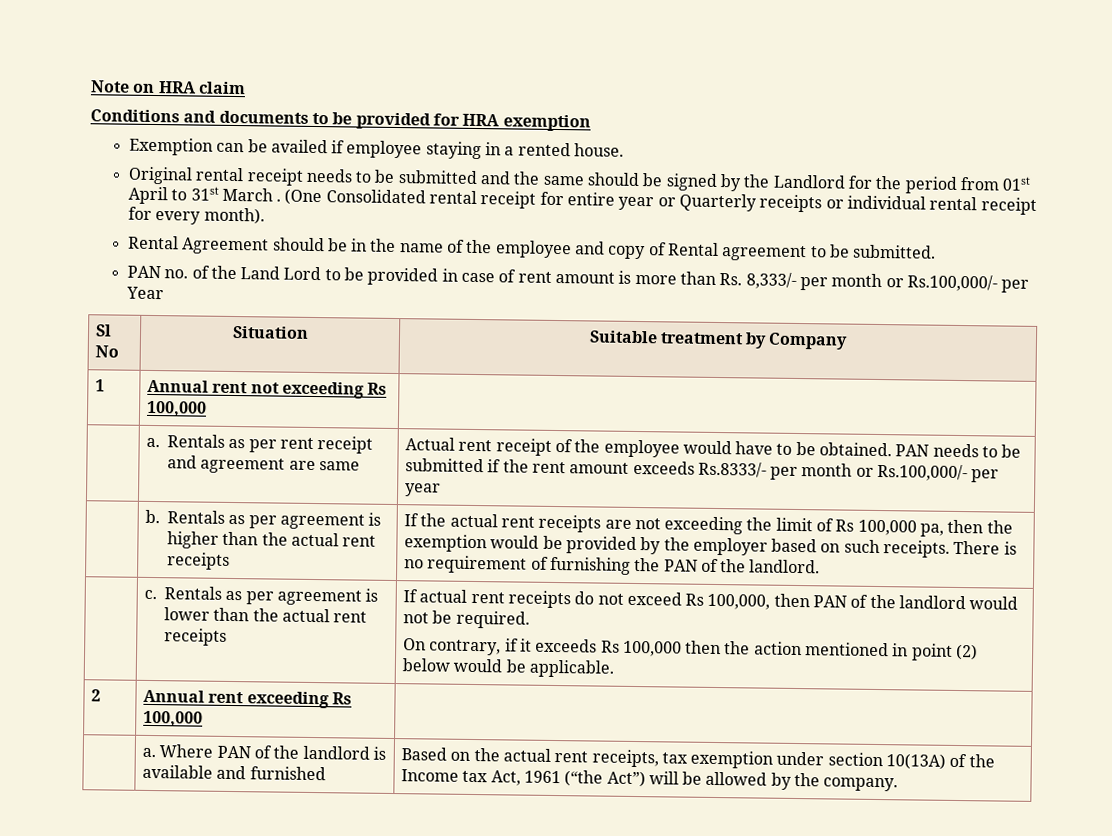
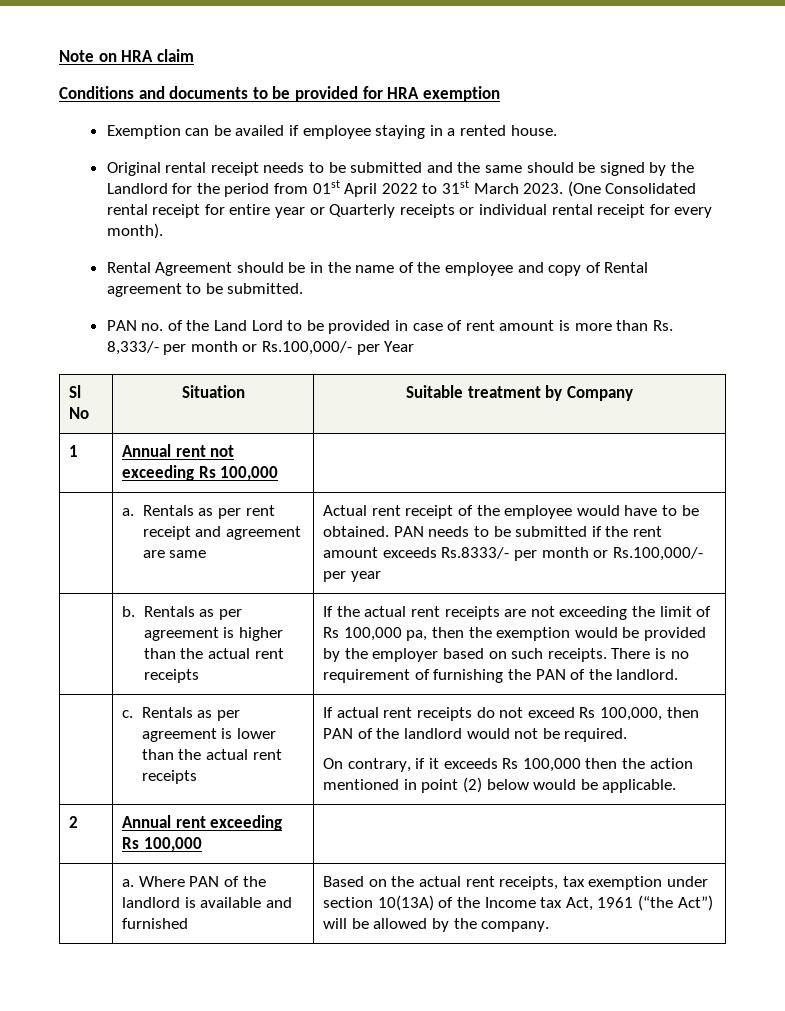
- Original rental receipt needs to be submitted and the same should be signed by the Landlord for the period from 01st April to 31st March .
+ Original rental receipt needs to be submitted and the same should be signed by the Landlord for the period from 01st April 2022 to 31st March 2023.

